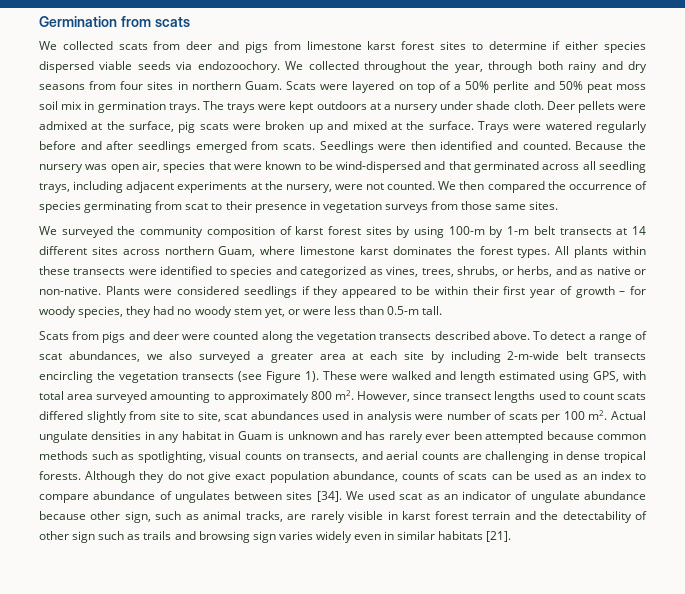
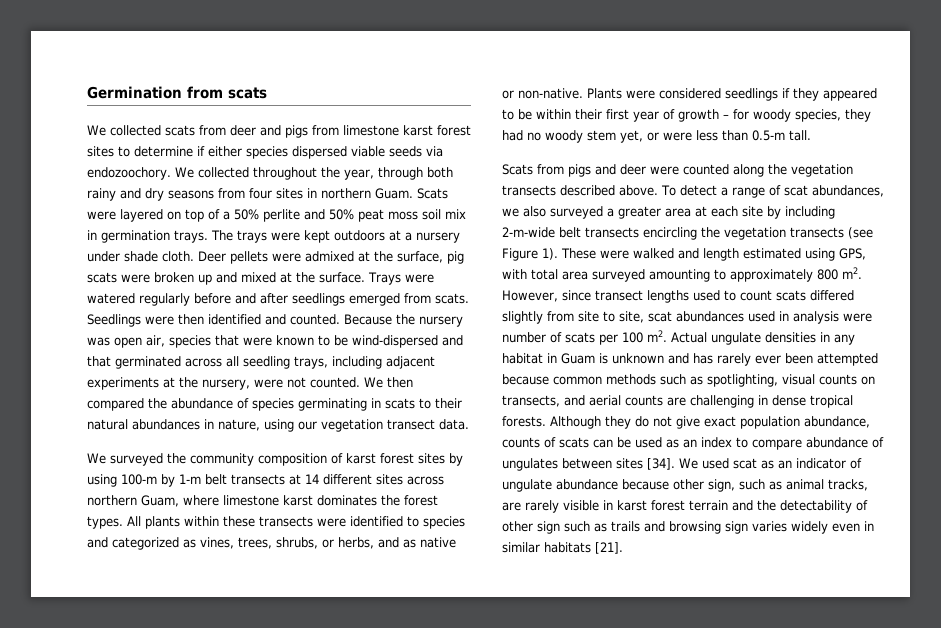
- We then compared the occurrence of species germinating from scat to their presence in vegetation surveys from those same sites.
+ We then compared the abundance of species germinating in scats to their natural abundances in nature, using our vegetation transect data.

